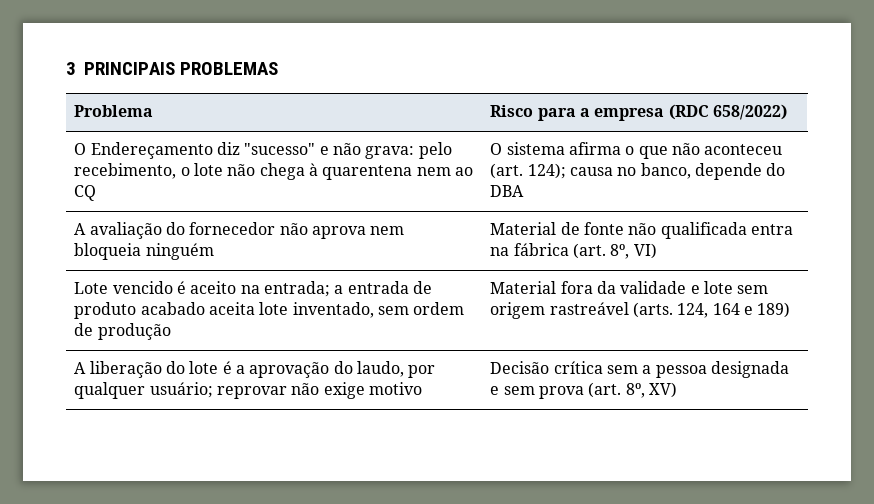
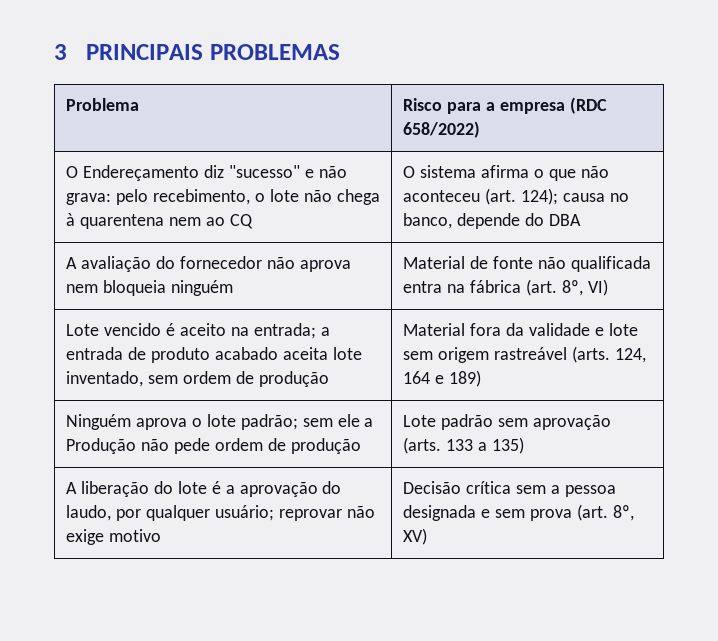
+ Ninguém aprova o lote padrão; sem ele a Produção não pede ordem de produção | Lote padrão sem aprovação (arts. 133 a 135)

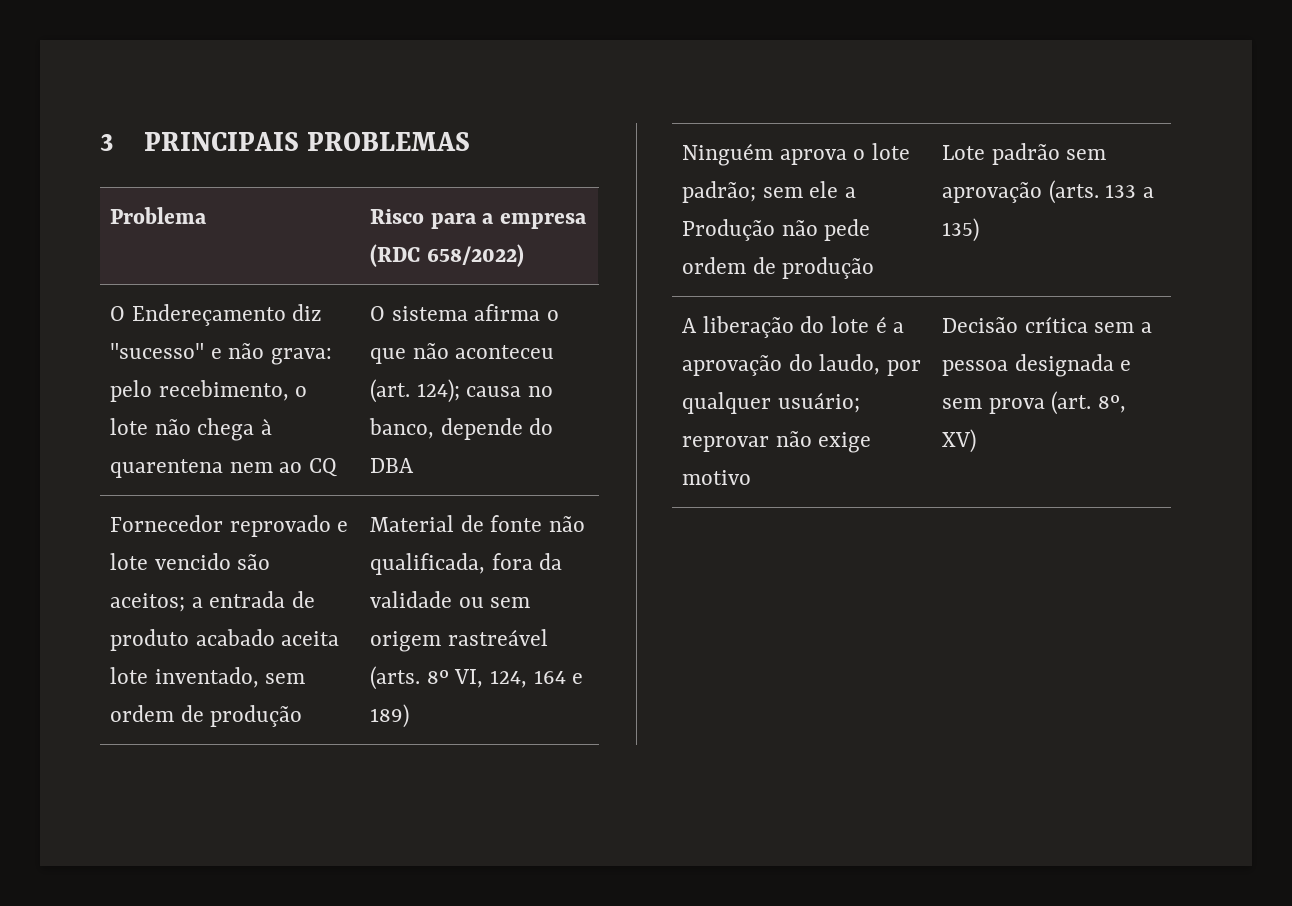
- A avaliação do fornecedor não aprova nem bloqueia ninguém | Material de fonte não qualificada entra na fábrica (art. 8º, VI)
- Lote vencido é aceito na entrada; a entrada de produto acabado aceita lote inventado, sem ordem de produção | Material fora da validade e lote sem origem rastreável (arts. 124, 164 e 189)
+ Fornecedor reprovado e lote vencido são aceitos; a entrada de produto acabado aceita lote inventado, sem ordem de produção | Material de fonte não qualificada, fora da validade ou sem origem rastreável (arts. 8º VI, 124, 164 e 189)

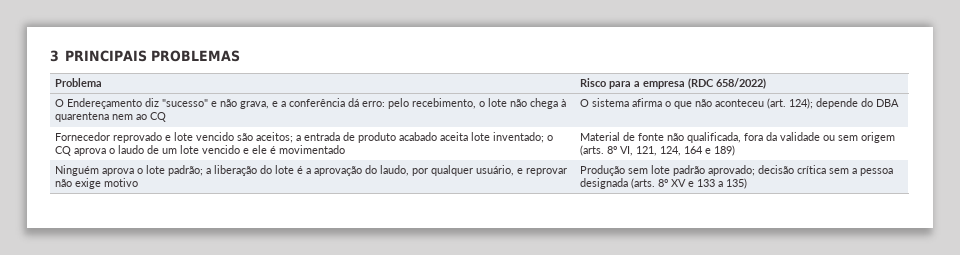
- O Endereçamento diz "sucesso" e não grava: pelo recebimento, o lote não chega à quarentena nem ao CQ | O sistema afirma o que não aconteceu (art. 124); causa no banco, depende do DBA
+ O Endereçamento diz "sucesso" e não grava, e a conferência dá erro: pelo recebimento, o lote não chega à quarentena nem ao CQ | O sistema afirma o que não aconteceu (art. 124); depende do DBA
- Fornecedor reprovado e lote vencido são aceitos; a entrada de produto acabado aceita lote inventado, sem ordem de produção
+ Fornecedor reprovado e lote vencido são aceitos; a entrada de produto acabado aceita lote inventado; o CQ aprova o laudo de um lote vencido e ele é movimentado
- Material de fonte não qualificada, fora da validade ou sem origem rastreável (arts. 8º VI, 124, 164 e 189)
+ Material de fonte não qualificada, fora da validade ou sem origem (arts. 8º VI, 121, 124, 164 e 189)
- Ninguém aprova o lote padrão; sem ele a Produção não pede ordem de produção | Lote padrão sem aprovação (arts. 133 a 135)
- A liberação do lote é a aprovação do laudo, por qualquer usuário; reprovar não exige motivo | Decisão crítica sem a pessoa designada e sem prova (art. 8º, XV)
+ Ninguém aprova o lote padrão; a liberação do lote é a aprovação do laudo, por qualquer usuário, e reprovar não exige motivo | Produção sem lote padrão aprovado; decisão crítica sem a pessoa designada (arts. 8º XV e 133 a 135)

